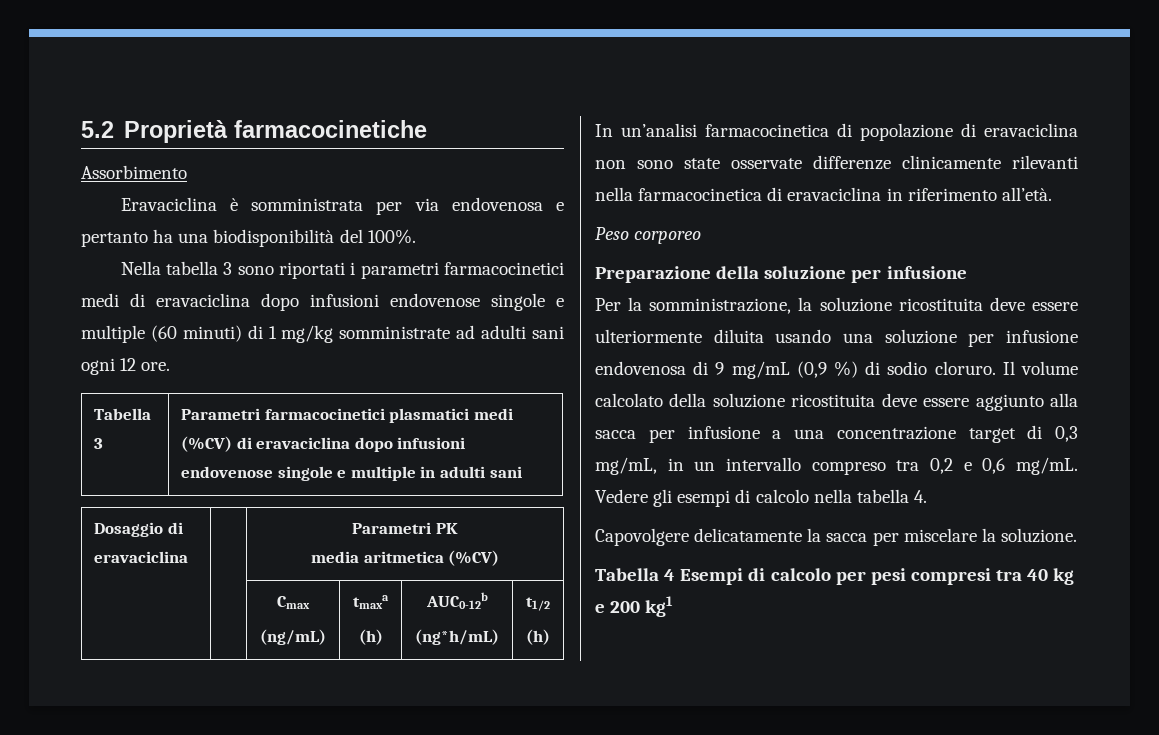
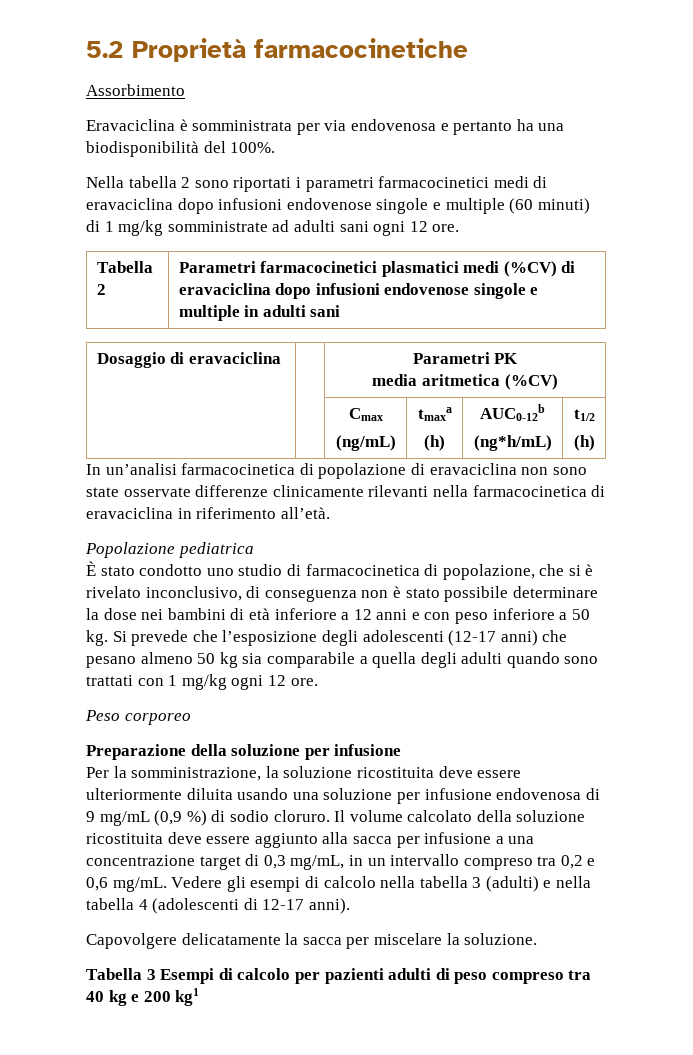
- Nella tabella 3 sono riportati i parametri farmacocinetici medi di eravaciclina dopo infusioni endovenose singole e multiple (60 minuti) di 1 mg/kg somministrate ad adulti sani ogni 12 ore.
+ Nella tabella 2 sono riportati i parametri farmacocinetici medi di eravaciclina dopo infusioni endovenose singole e multiple (60 minuti) di 1 mg/kg somministrate ad adulti sani ogni 12 ore.
- Tabella 3 | Parametri farmacocinetici plasmatici medi (%CV) di eravaciclina dopo infusioni endovenose singole e multiple in adulti sani
+ Tabella 2 | Parametri farmacocinetici plasmatici medi (%CV) di eravaciclina dopo infusioni endovenose singole e multiple in adulti sani
+ Popolazione pediatrica
+ È stato condotto uno studio di farmacocinetica di popolazione, che si è rivelato inconclusivo, di conseguenza non è stato possibile determinare la dose nei bambini di età inferiore a 12 anni e con peso inferiore a 50 kg. Si prevede che l’esposizione degli adolescenti (12-17 anni) che pesano almeno 50 kg sia comparabile a quella degli adulti quando sono trattati con 1 mg/kg ogni 12 ore.
- Vedere gli esempi di calcolo nella tabella 4.
+ Vedere gli esempi di calcolo nella tabella 3 (adulti) e nella tabella 4 (adolescenti di 12-17 anni).
- Tabella 4 Esempi di calcolo per pesi compresi tra 40 kg e 200 kg1
+ Tabella 3 Esempi di calcolo per pazienti adulti di peso compreso tra 40 kg e 200 kg1

